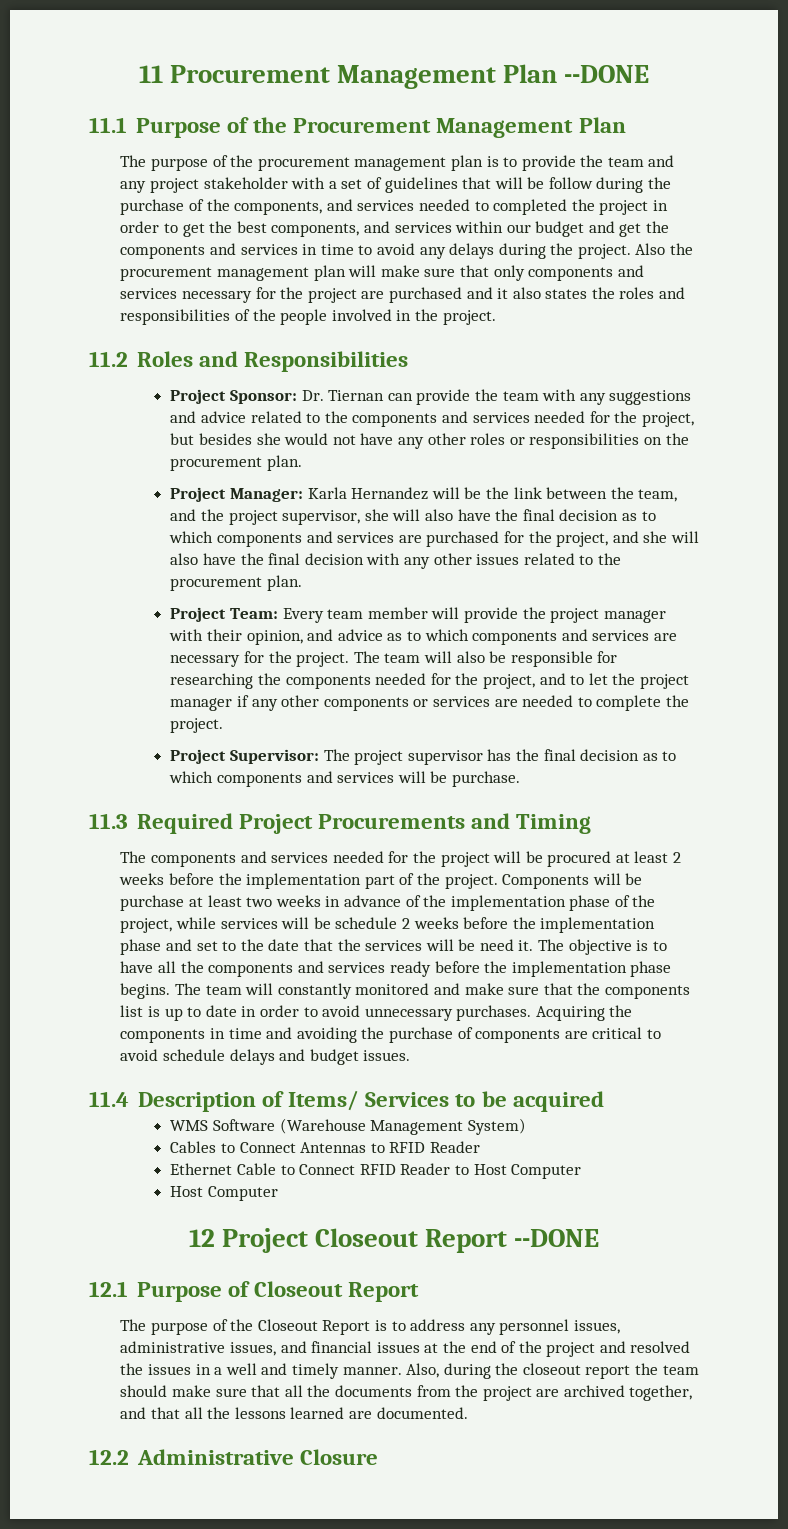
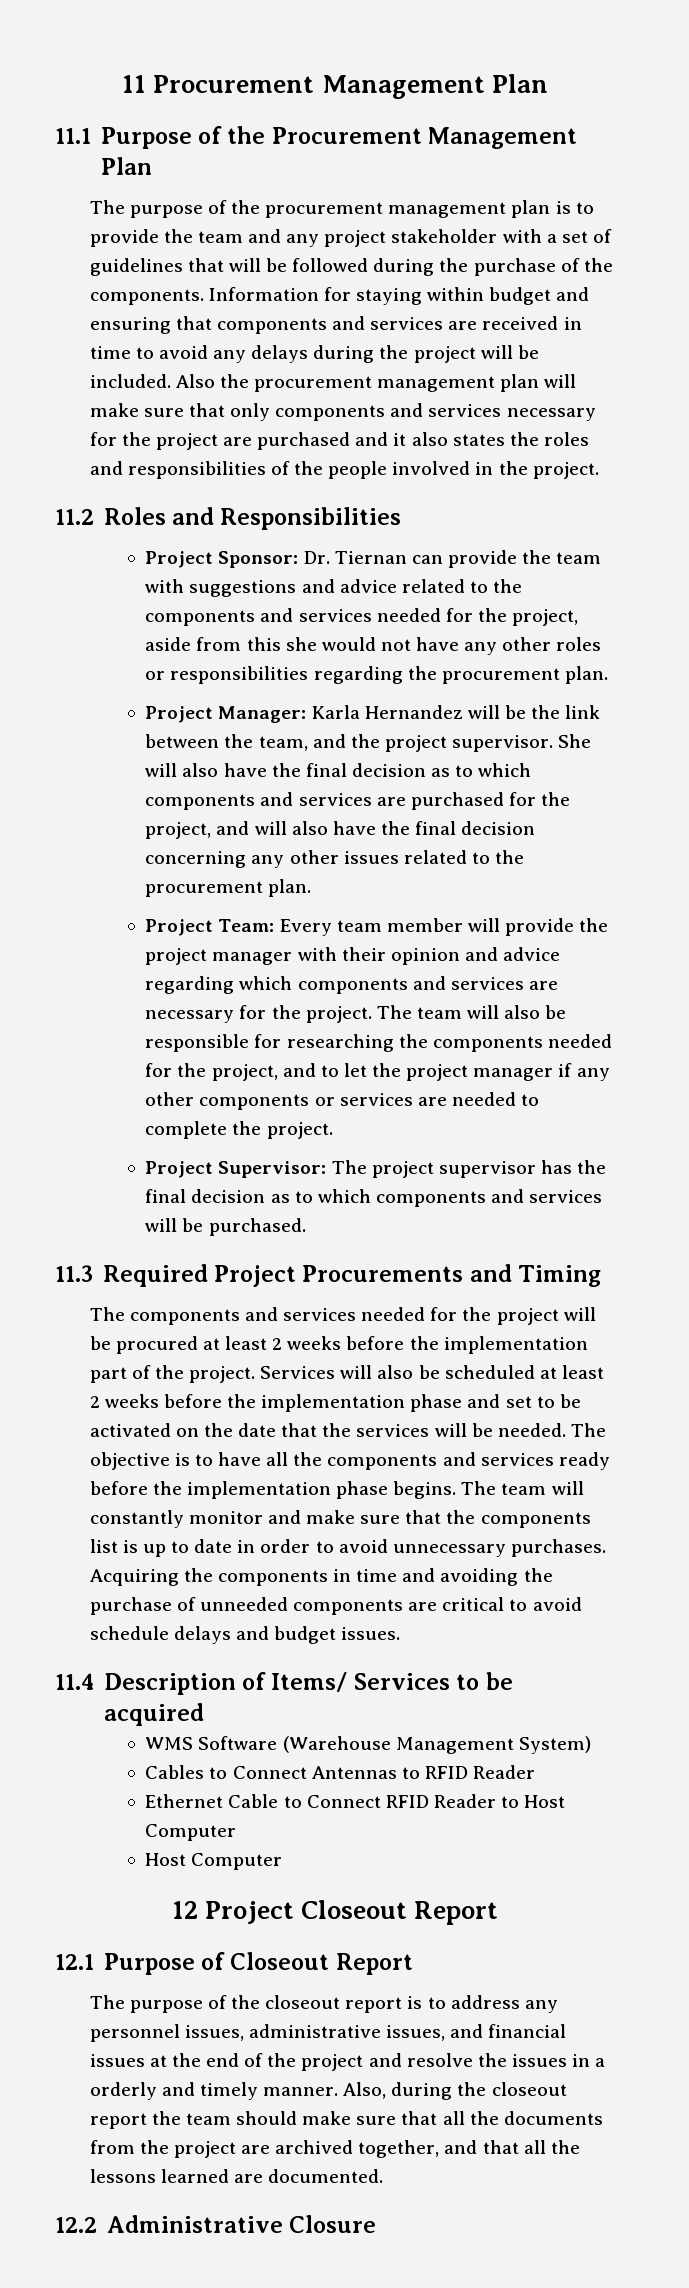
- 11 Procurement Management Plan --DONE
+ 11 Procurement Management Plan
- The purpose of the procurement management plan is to provide the team and any project stakeholder with a set of guidelines that will be follow during the purchase of the components, and services needed to completed the project in order to get the best components, and services within our budget and get the components and services in time to avoid any delays during the project.
+ The purpose of the procurement management plan is to provide the team and any project stakeholder with a set of guidelines that will be followed during the purchase of the components. Information for staying within budget and ensuring that components and services are received in time to avoid any delays during the project will be included.
- Project Sponsor: Dr. Tiernan can provide the team with any suggestions and advice related to the components and services needed for the project, but besides she would not have any other roles or responsibilities on the procurement plan.
+ Project Sponsor: Dr. Tiernan can provide the team with suggestions and advice related to the components and services needed for the project, aside from this she would not have any other roles or responsibilities regarding the procurement plan.
- Project Manager: Karla Hernandez will be the link between the team, and the project supervisor, she will also have the final decision as to which components and services are purchased for the project, and she will also have the final decision with any other issues related to the procurement plan.
+ Project Manager: Karla Hernandez will be the link between the team, and the project supervisor. She will also have the final decision as to which components and services are purchased for the project, and will also have the final decision concerning any other issues related to the procurement plan.
- Project Team: Every team member will provide the project manager with their opinion, and advice as to which components and services are necessary for the project.
+ Project Team: Every team member will provide the project manager with their opinion and advice regarding which components and services are necessary for the project.
- Project Supervisor: The project supervisor has the final decision as to which components and services will be purchase.
+ Project Supervisor: The project supervisor has the final decision as to which components and services will be purchased.
- Components will be purchase at least two weeks in advance of the implementation phase of the project, while services will be schedule 2 weeks before the implementation phase and set to the date that the services will be need it.
+ Services will also be scheduled at least 2 weeks before the implementation phase and set to be activated on the date that the services will be needed.
- The team will constantly monitored and make sure that the components list is up to date in order to avoid unnecessary purchases.
+ The team will constantly monitor and make sure that the components list is up to date in order to avoid unnecessary purchases.
- Acquiring the components in time and avoiding the purchase of components are critical to avoid schedule delays and budget issues.
+ Acquiring the components in time and avoiding the purchase of unneeded components are critical to avoid schedule delays and budget issues.
- 12 Project Closeout Report --DONE
+ 12 Project Closeout Report
- The purpose of the Closeout Report is to address any personnel issues, administrative issues, and financial issues at the end of the project and resolved the issues in a well and timely manner.
+ The purpose of the closeout report is to address any personnel issues, administrative issues, and financial issues at the end of the project and resolve the issues in a orderly and timely manner.

